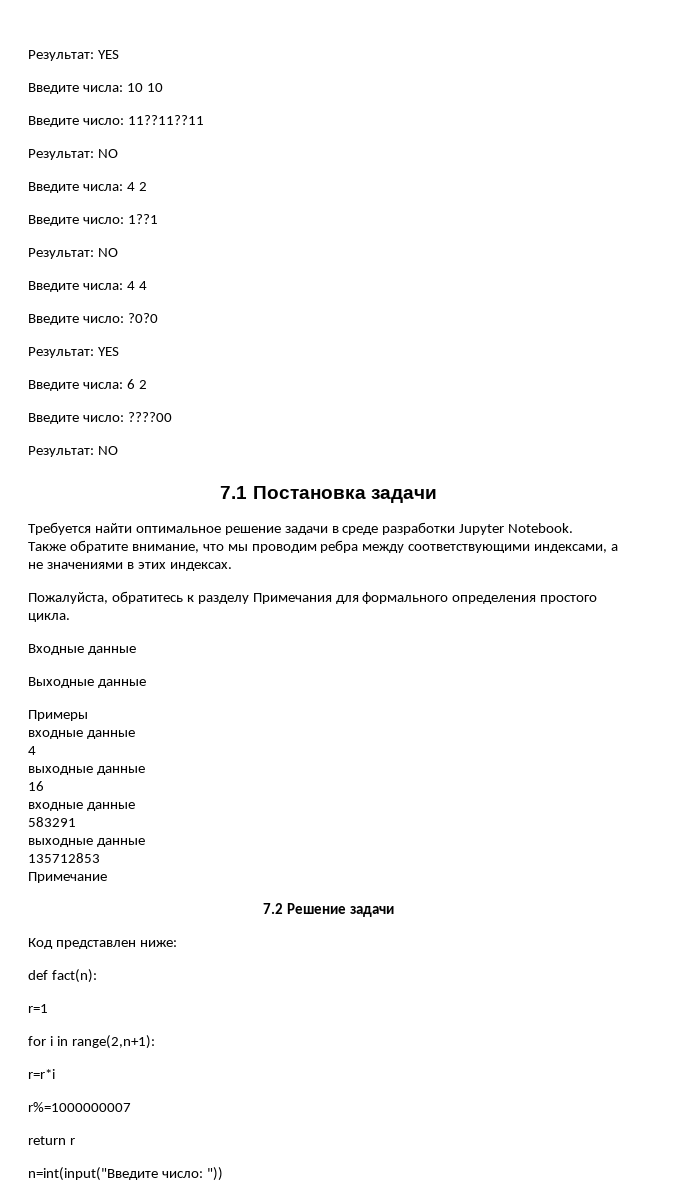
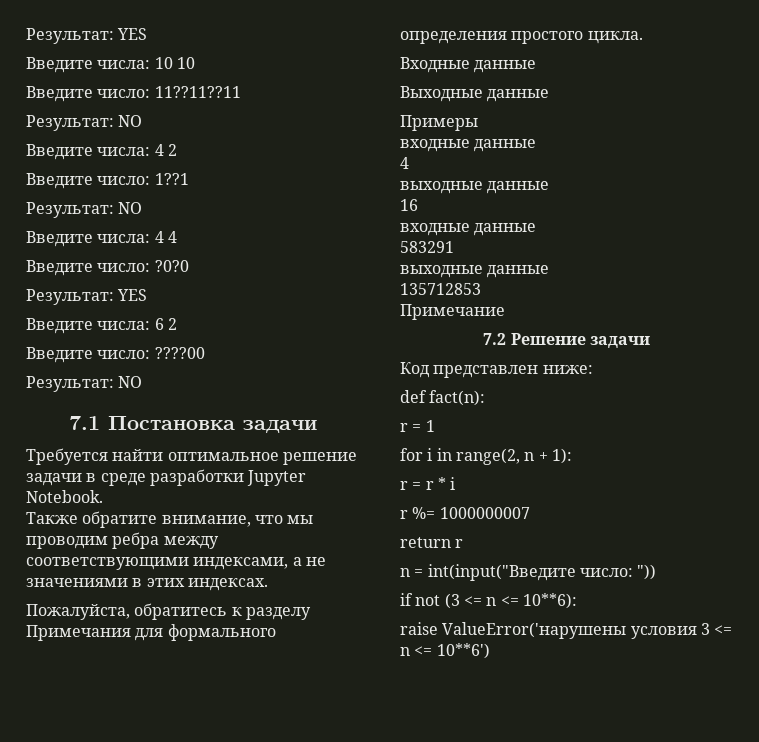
- r=1
+ r = 1
- for i in range(2,n+1):
- r=r*i
- r%=1000000007
+ for i in range(2, n + 1):
+ r = r * i
+ r %= 1000000007
- n=int(input("Введите число: "))
+ n = int(input("Введите число: "))
+ if not (3 <= n <= 10**6):
+ raise ValueError('нарушены условия 3 <= n <= 10**6')

